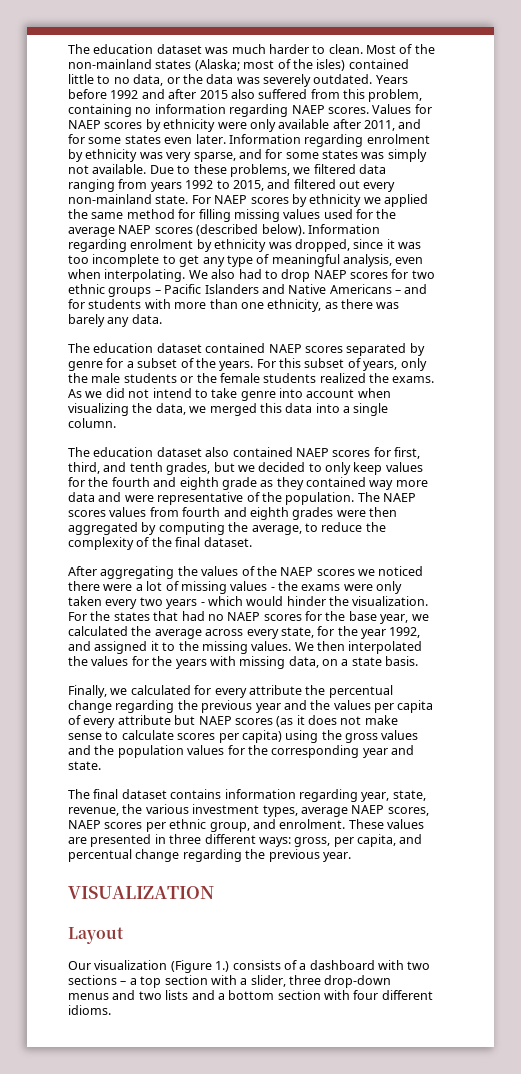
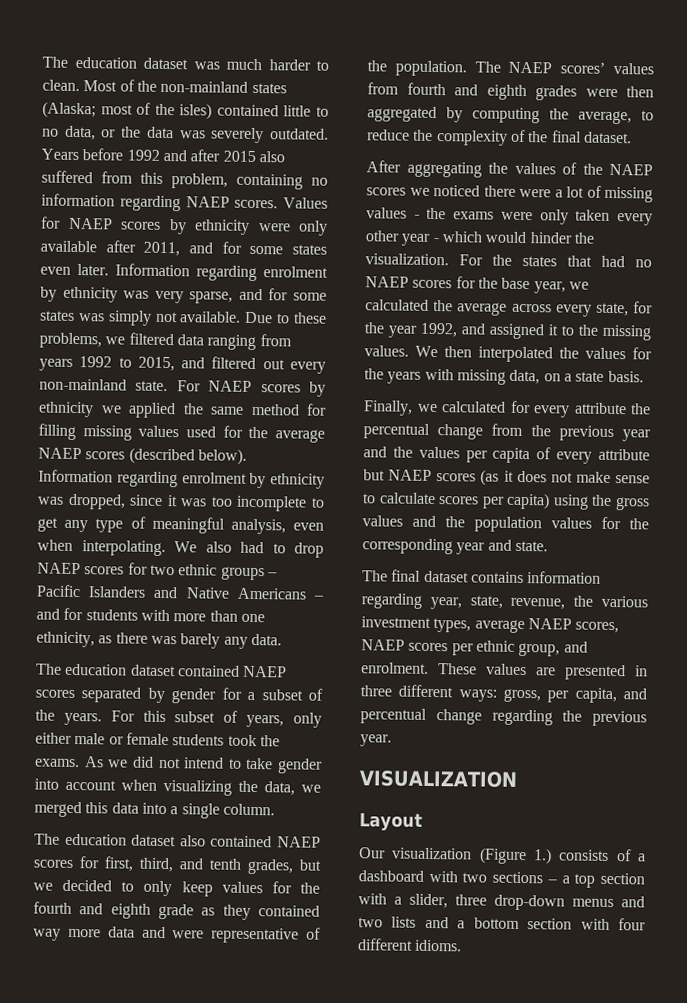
- The education dataset contained NAEP scores separated by genre for a subset of the years.
+ The education dataset contained NAEP scores separated by gender for a subset of the years.
- For this subset of years, only the male students or the female students realized the exams.
+ For this subset of years, only either male or female students took the exams.
- As we did not intend to take genre into account when visualizing the data, we merged this data into a single column.
+ As we did not intend to take gender into account when visualizing the data, we merged this data into a single column.
- The NAEP scores values from fourth and eighth grades were then aggregated by computing the average, to reduce the complexity of the final dataset.
+ The NAEP scores’ values from fourth and eighth grades were then aggregated by computing the average, to reduce the complexity of the final dataset.
- After aggregating the values of the NAEP scores we noticed there were a lot of missing values - the exams were only taken every two years - which would hinder the visualization.
+ After aggregating the values of the NAEP scores we noticed there were a lot of missing values - the exams were only taken every other year - which would hinder the visualization.
- Finally, we calculated for every attribute the percentual change regarding the previous year and the values per capita of every attribute but NAEP scores (as it does not make sense to calculate scores per capita) using the gross values and the population values for the corresponding year and state.
+ Finally, we calculated for every attribute the percentual change from the previous year and the values per capita of every attribute but NAEP scores (as it does not make sense to calculate scores per capita) using the gross values and the population values for the corresponding year and state.

